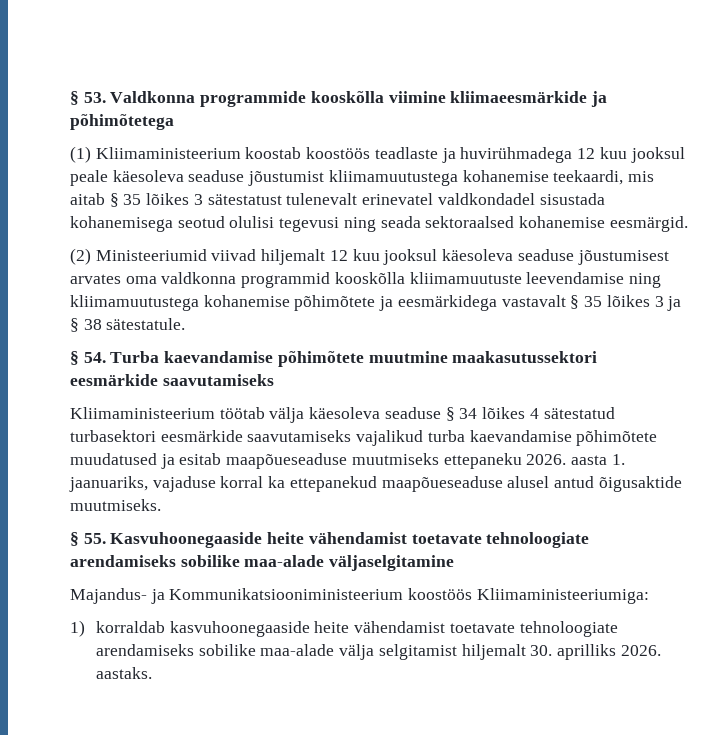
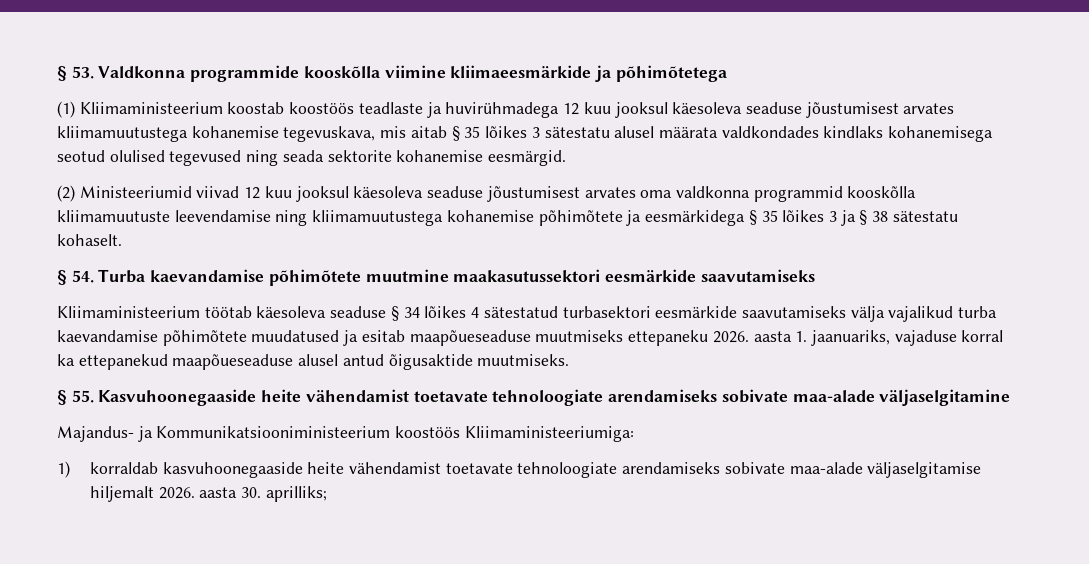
- (1) Kliimaministeerium koostab koostöös teadlaste ja huvirühmadega 12 kuu jooksul peale käesoleva seaduse jõustumist kliimamuutustega kohanemise teekaardi, mis aitab § 35 lõikes 3 sätestatust tulenevalt erinevatel valdkondadel sisustada kohanemisega seotud olulisi tegevusi ning seada sektoraalsed kohanemise eesmärgid.
+ (1) Kliimaministeerium koostab koostöös teadlaste ja huvirühmadega 12 kuu jooksul käesoleva seaduse jõustumisest arvates kliimamuutustega kohanemise tegevuskava, mis aitab § 35 lõikes 3 sätestatu alusel määrata valdkondades kindlaks kohanemisega seotud olulised tegevused ning seada sektorite kohanemise eesmärgid.
- (2) Ministeeriumid viivad hiljemalt 12 kuu jooksul käesoleva seaduse jõustumisest arvates oma valdkonna programmid kooskõlla kliimamuutuste leevendamise ning kliimamuutustega kohanemise põhimõtete ja eesmärkidega vastavalt § 35 lõikes 3 ja § 38 sätestatule.
+ (2) Ministeeriumid viivad 12 kuu jooksul käesoleva seaduse jõustumisest arvates oma valdkonna programmid kooskõlla kliimamuutuste leevendamise ning kliimamuutustega kohanemise põhimõtete ja eesmärkidega § 35 lõikes 3 ja § 38 sätestatu kohaselt.
- Kliimaministeerium töötab välja käesoleva seaduse § 34 lõikes 4 sätestatud turbasektori eesmärkide saavutamiseks vajalikud turba kaevandamise põhimõtete muudatused ja esitab maapõueseaduse muutmiseks ettepaneku 2026. aasta 1. jaanuariks, vajaduse korral ka ettepanekud maapõueseaduse alusel antud õigusaktide muutmiseks.
+ Kliimaministeerium töötab käesoleva seaduse § 34 lõikes 4 sätestatud turbasektori eesmärkide saavutamiseks välja vajalikud turba kaevandamise põhimõtete muudatused ja esitab maapõueseaduse muutmiseks ettepaneku 2026. aasta 1. jaanuariks, vajaduse korral ka ettepanekud maapõueseaduse alusel antud õigusaktide muutmiseks.
- § 55. Kasvuhoonegaaside heite vähendamist toetavate tehnoloogiate arendamiseks sobilike maa-alade väljaselgitamine
+ § 55. Kasvuhoonegaaside heite vähendamist toetavate tehnoloogiate arendamiseks sobivate maa-alade väljaselgitamine
- 1) korraldab kasvuhoonegaaside heite vähendamist toetavate tehnoloogiate arendamiseks sobilike maa-alade välja selgitamist hiljemalt 30. aprilliks 2026. aastaks.
+ 1) korraldab kasvuhoonegaaside heite vähendamist toetavate tehnoloogiate arendamiseks sobivate maa-alade väljaselgitamise hiljemalt 2026. aasta 30. aprilliks;

